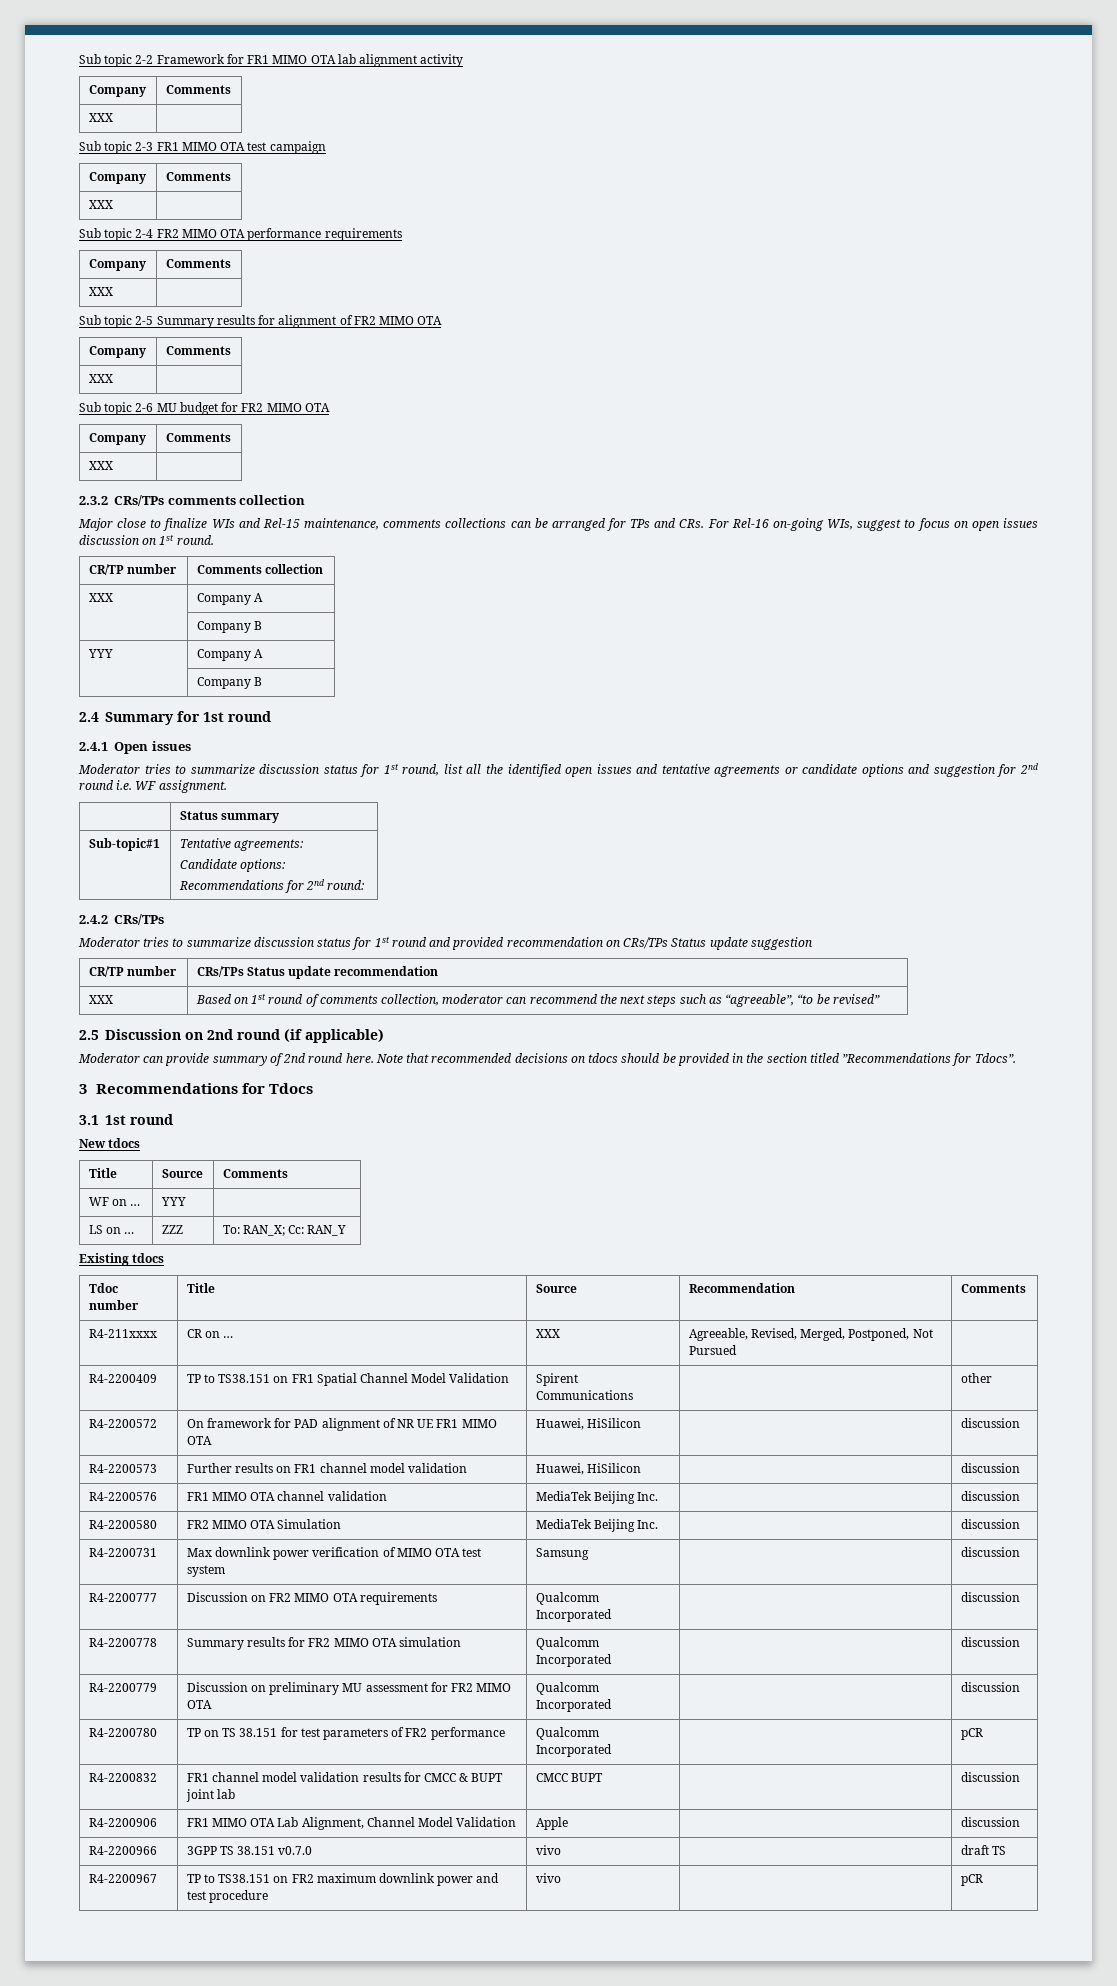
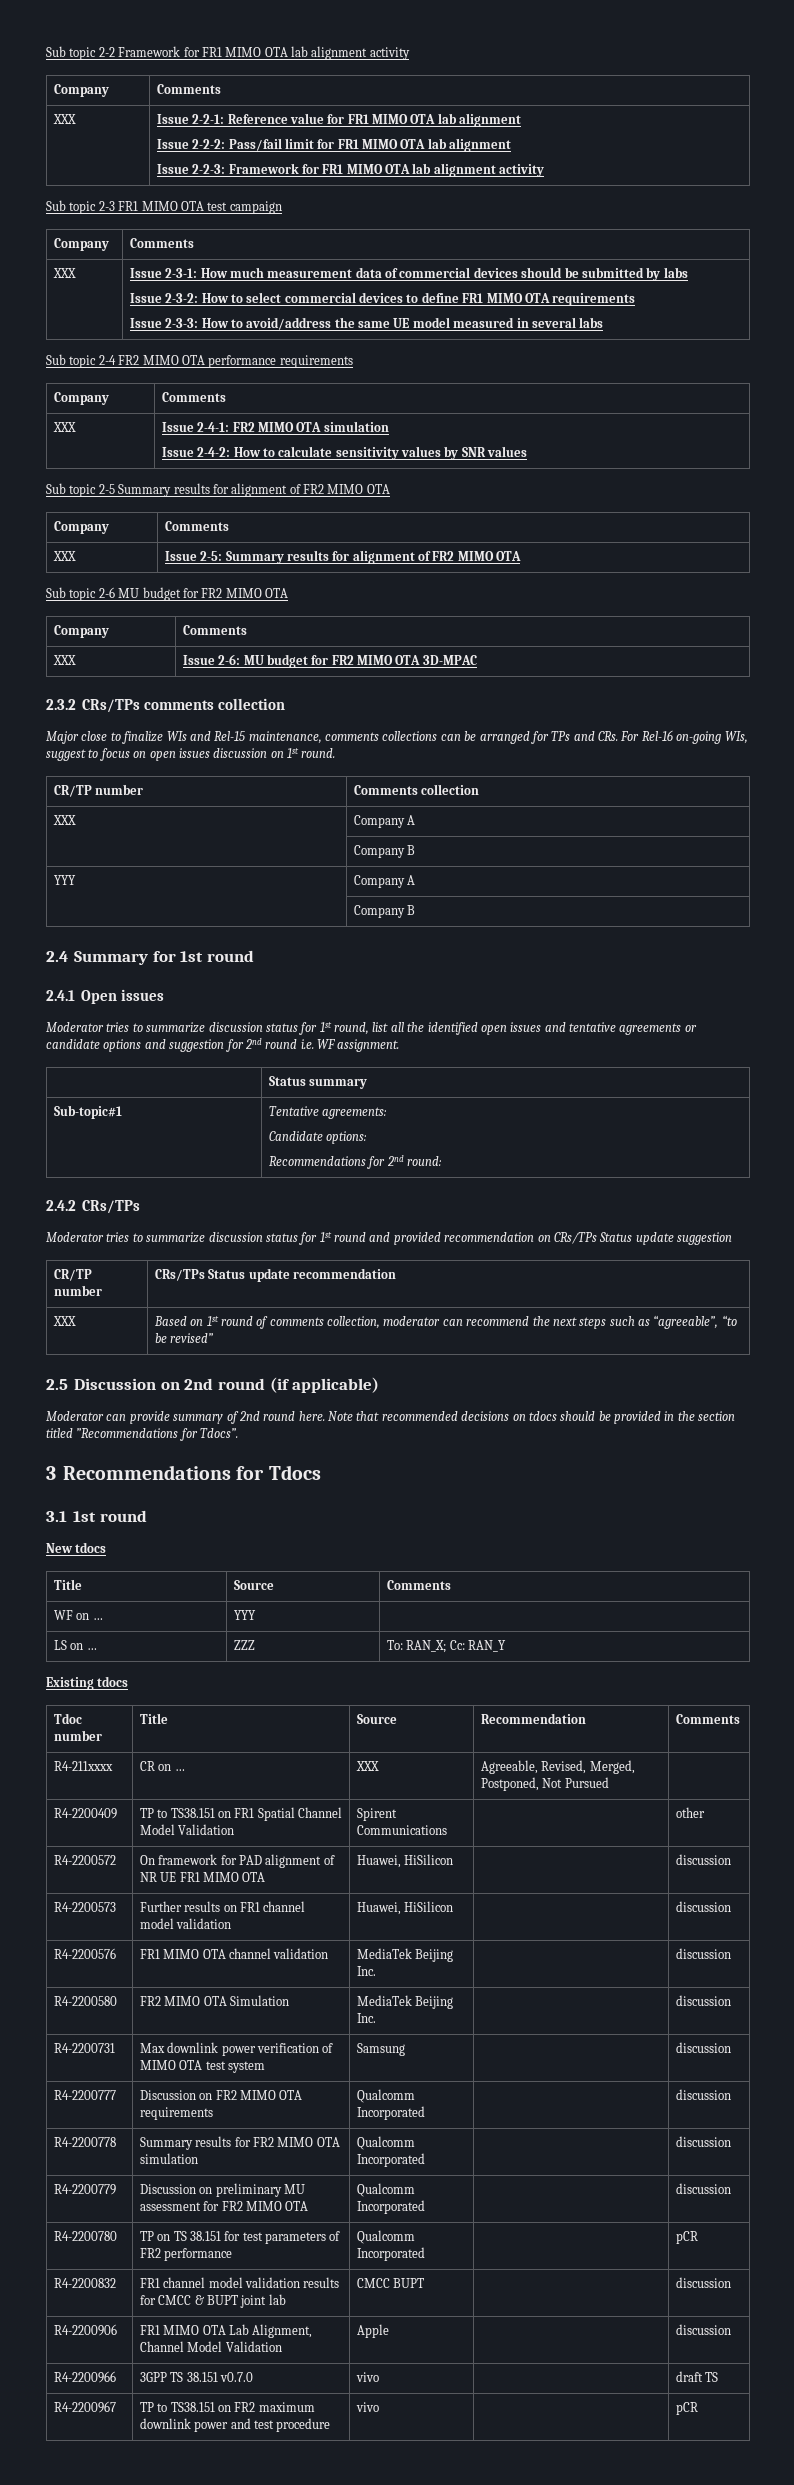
  Sub topic 2-2 Framework for FR1 MIMO OTA lab alignment activity
  Company | Comments
- XXX |
+ XXX | Issue 2-2-1: Reference value for FR1 MIMO OTA lab alignment
+ Issue 2-2-2: Pass/fail limit for FR1 MIMO OTA lab alignment
+ Issue 2-2-3: Framework for FR1 MIMO OTA lab alignment activity
+ Issue 2-3-1: How much measurement data of commercial devices should be submitted by labs
+ Issue 2-3-2: How to select commercial devices to define FR1 MIMO OTA requirements
+ Issue 2-3-3: How to avoid/address the same UE model measured in several labs
  Sub topic 2-4 FR2 MIMO OTA performance requirements
  Company | Comments
- XXX |
+ XXX | Issue 2-4-1: FR2 MIMO OTA simulation
+ Issue 2-4-2: How to calculate sensitivity values by SNR values
  Sub topic 2-5 Summary results for alignment of FR2 MIMO OTA
  Company | Comments
- XXX |
+ XXX | Issue 2-5: Summary results for alignment of FR2 MIMO OTA
  Sub topic 2-6 MU budget for FR2 MIMO OTA
  Company | Comments
- XXX |
+ XXX | Issue 2-6: MU budget for FR2 MIMO OTA 3D-MPAC

